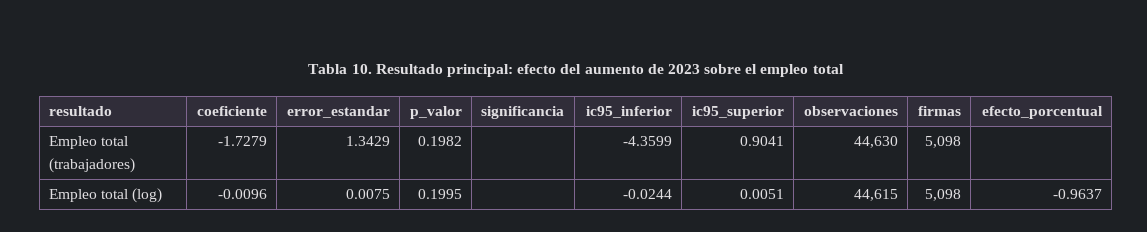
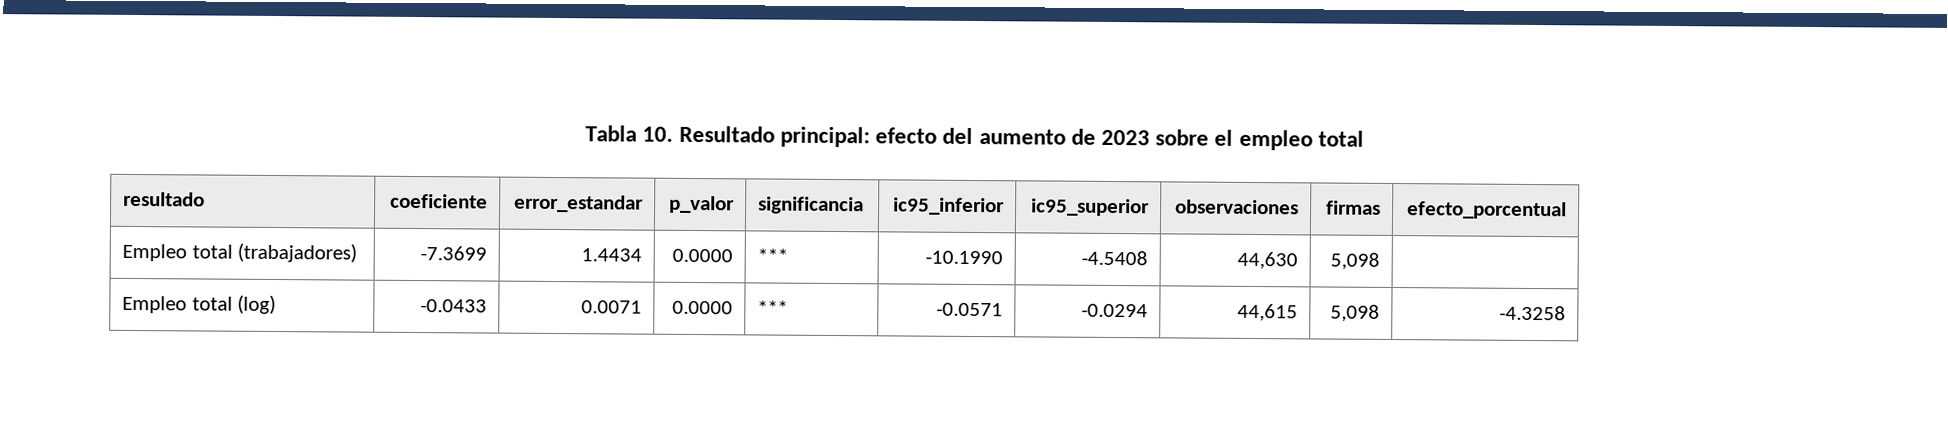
- Empleo total (trabajadores) | -1.7279 | 1.3429 | 0.1982 | | -4.3599 | 0.9041 | 44,630 | 5,098 |
+ Empleo total (trabajadores) | -7.3699 | 1.4434 | 0.0000 | *** | -10.1990 | -4.5408 | 44,630 | 5,098 |
- Empleo total (log) | -0.0096 | 0.0075 | 0.1995 | | -0.0244 | 0.0051 | 44,615 | 5,098 | -0.9637
+ Empleo total (log) | -0.0433 | 0.0071 | 0.0000 | *** | -0.0571 | -0.0294 | 44,615 | 5,098 | -4.3258

